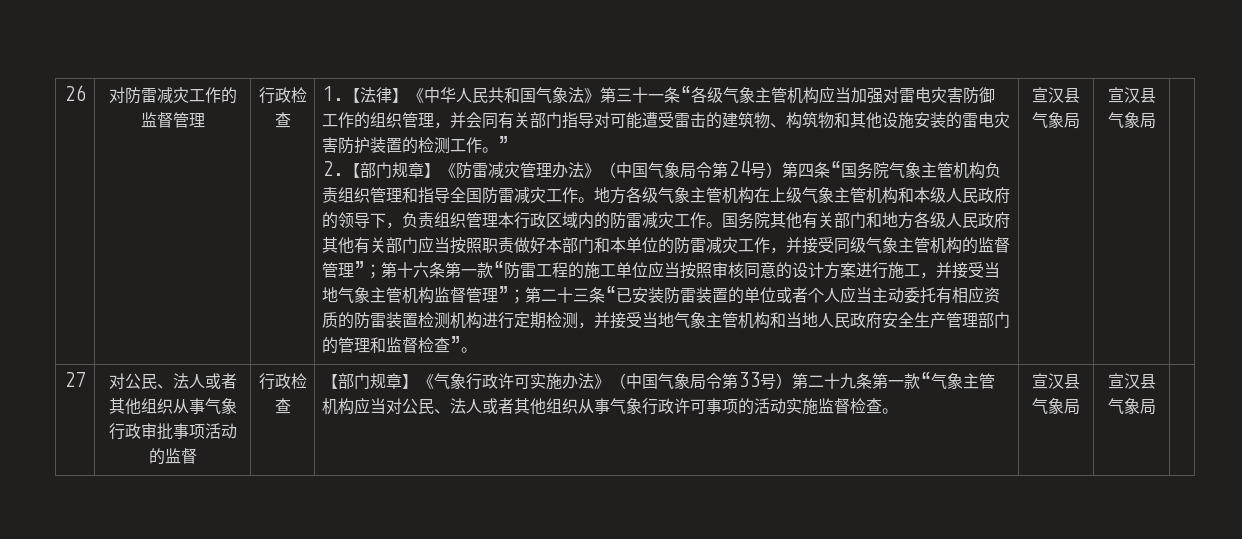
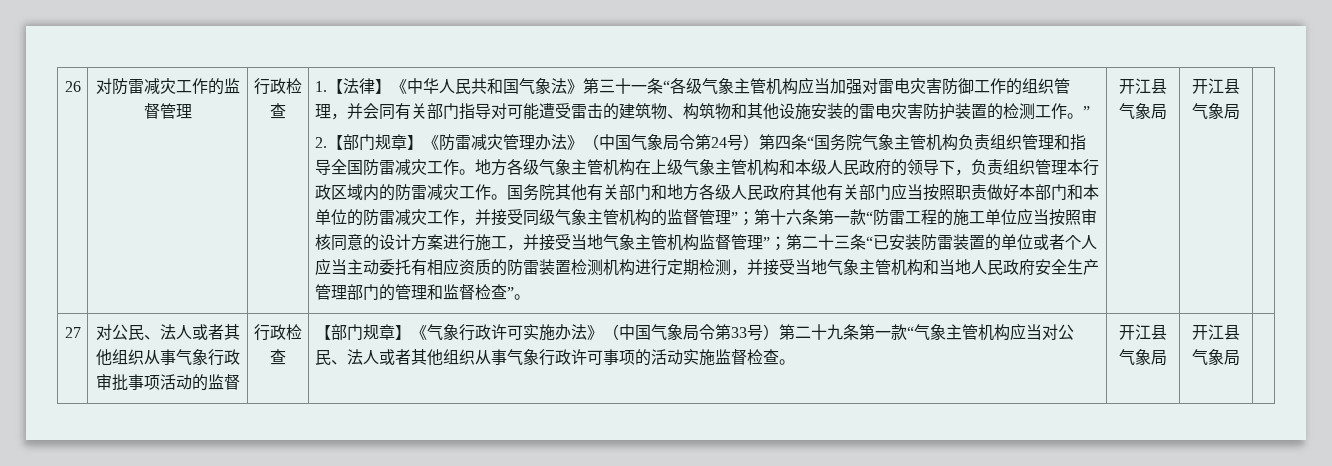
- 第二十三条“已安装防雷装置的单位或者个人应当主动委托有相应资质的防雷装置检测机构进行定期检测，并接受当地气象主管机构和当地人民政府安全生产管理部门的管理和监督检查”。 | 宣汉县气象局 | 宣汉县气象局
+ 第二十三条“已安装防雷装置的单位或者个人应当主动委托有相应资质的防雷装置检测机构进行定期检测，并接受当地气象主管机构和当地人民政府安全生产管理部门的管理和监督检查”。 | 开江县气象局 | 开江县气象局
- 【部门规章】《气象行政许可实施办法》（中国气象局令第33号）第二十九条第一款“气象主管机构应当对公民、法人或者其他组织从事气象行政许可事项的活动实施监督检查。 | 宣汉县气象局 | 宣汉县气象局
+ 【部门规章】《气象行政许可实施办法》（中国气象局令第33号）第二十九条第一款“气象主管机构应当对公民、法人或者其他组织从事气象行政许可事项的活动实施监督检查。 | 开江县气象局 | 开江县气象局

